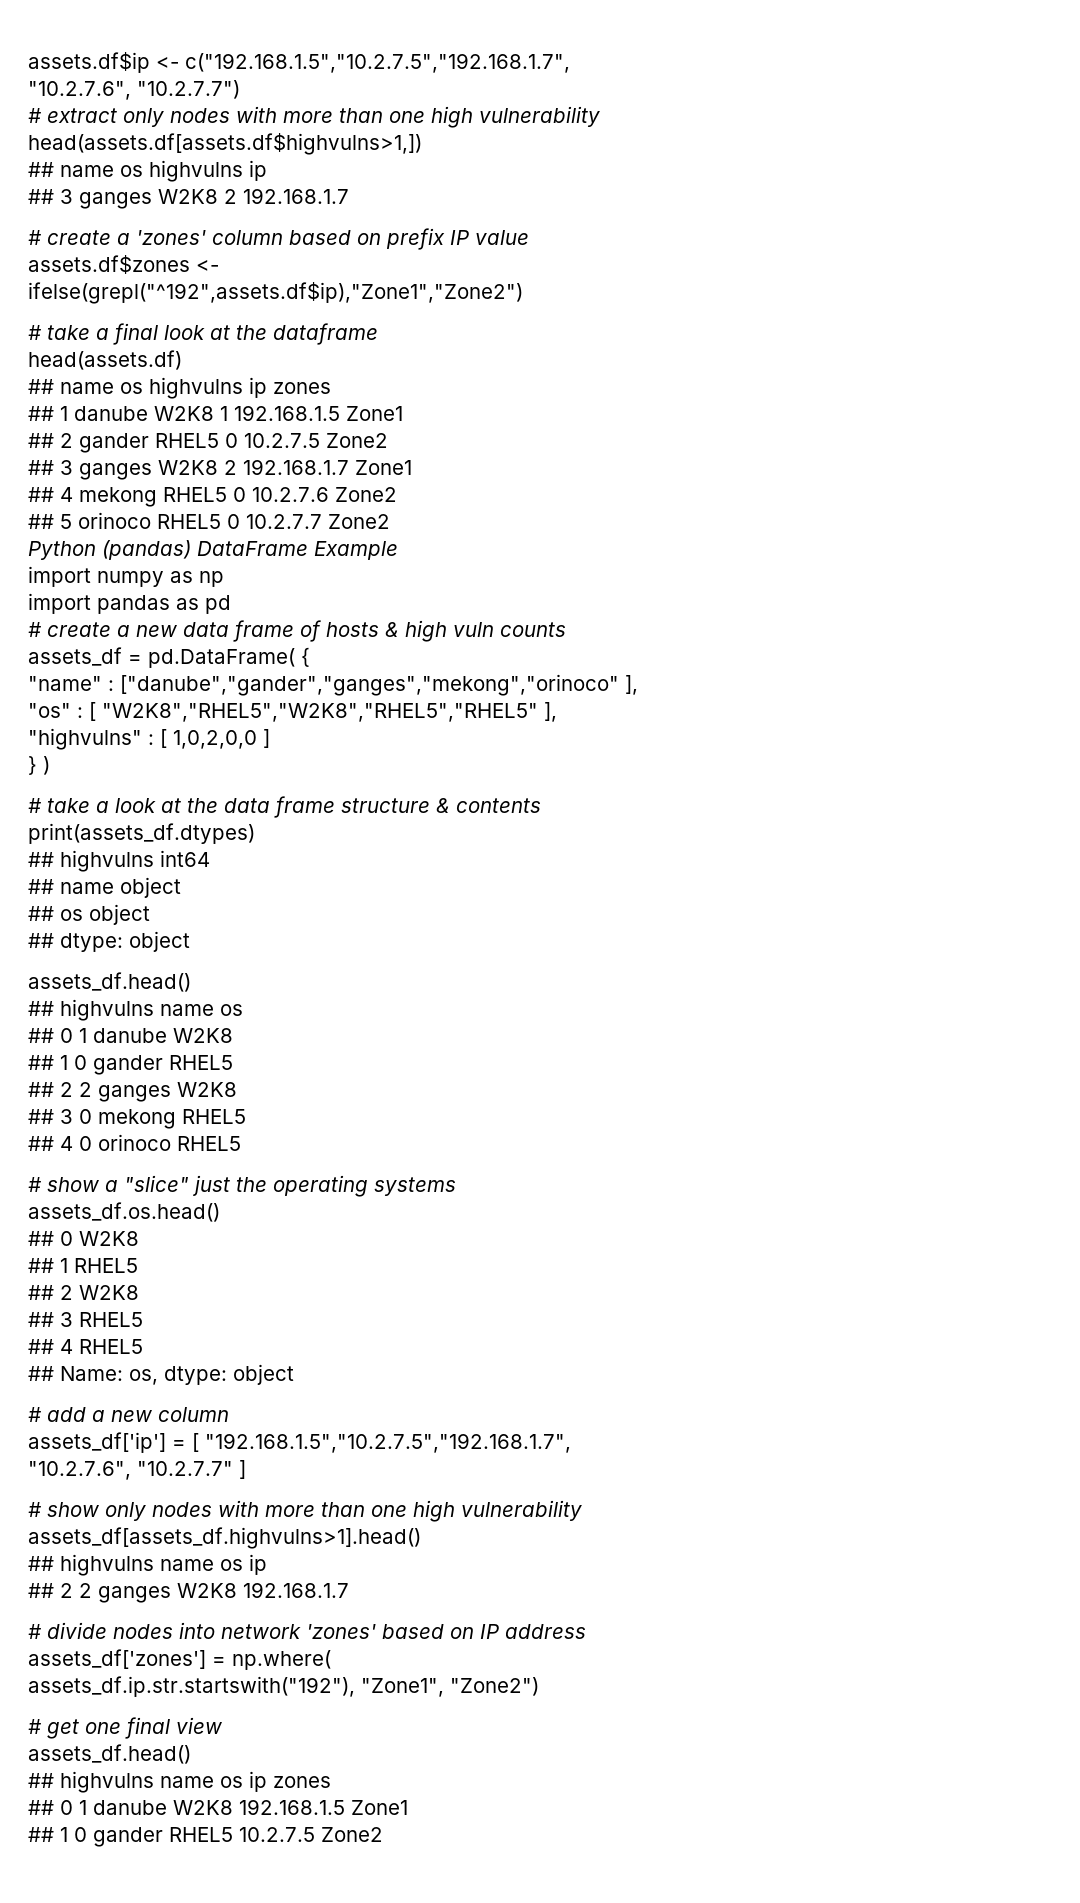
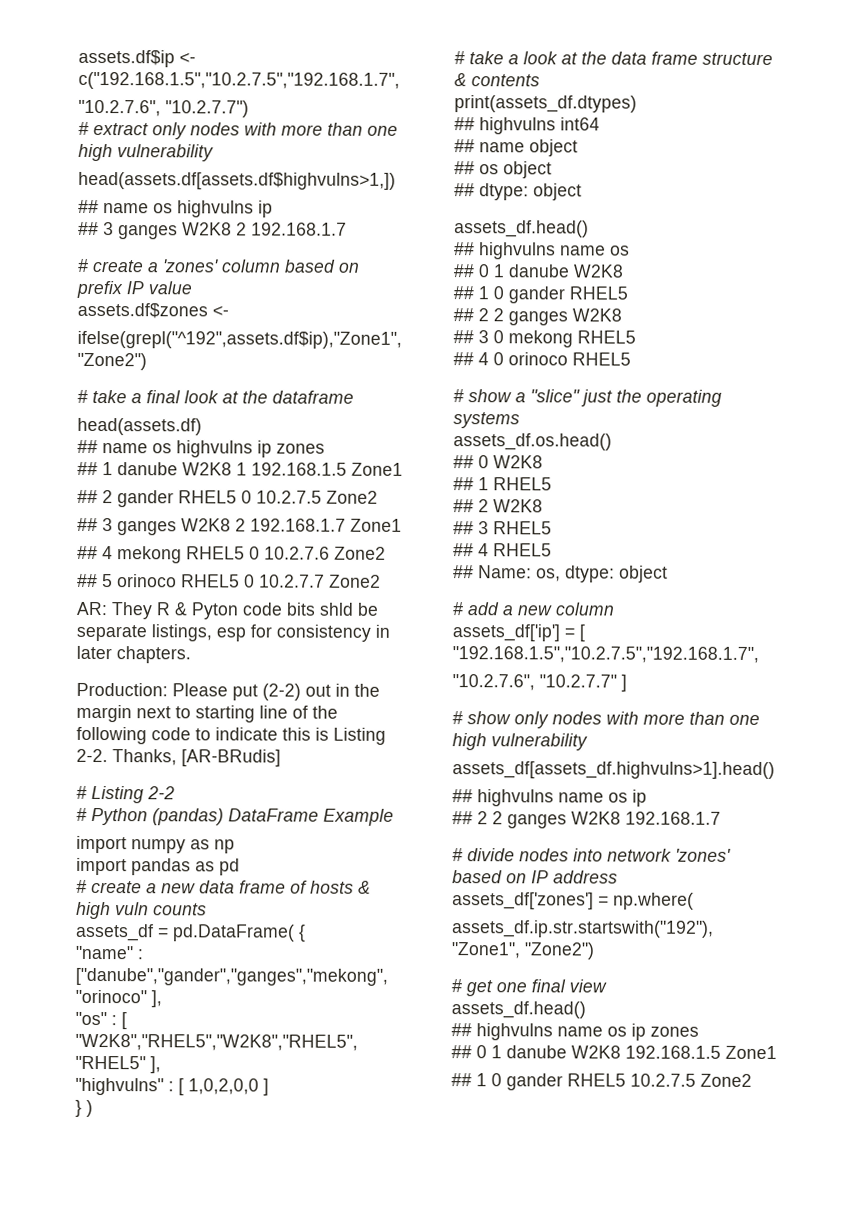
- Python (pandas) DataFrame Example
+ AR: They R & Pyton code bits shld be separate listings, esp for consistency in later chapters.
+ Production: Please put (2-2) out in the margin next to starting line of the following code to indicate this is Listing 2-2. Thanks, [AR-BRudis]
+ # Listing 2-2
+ # Python (pandas) DataFrame Example

